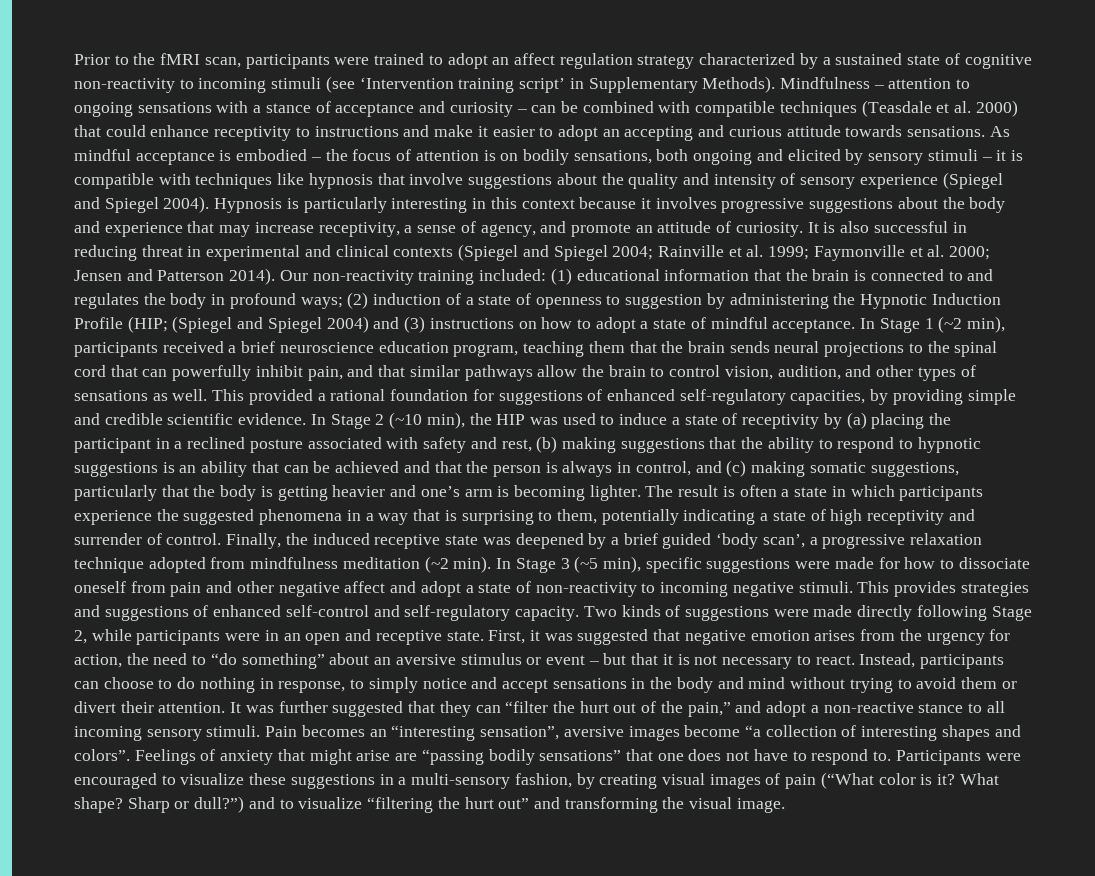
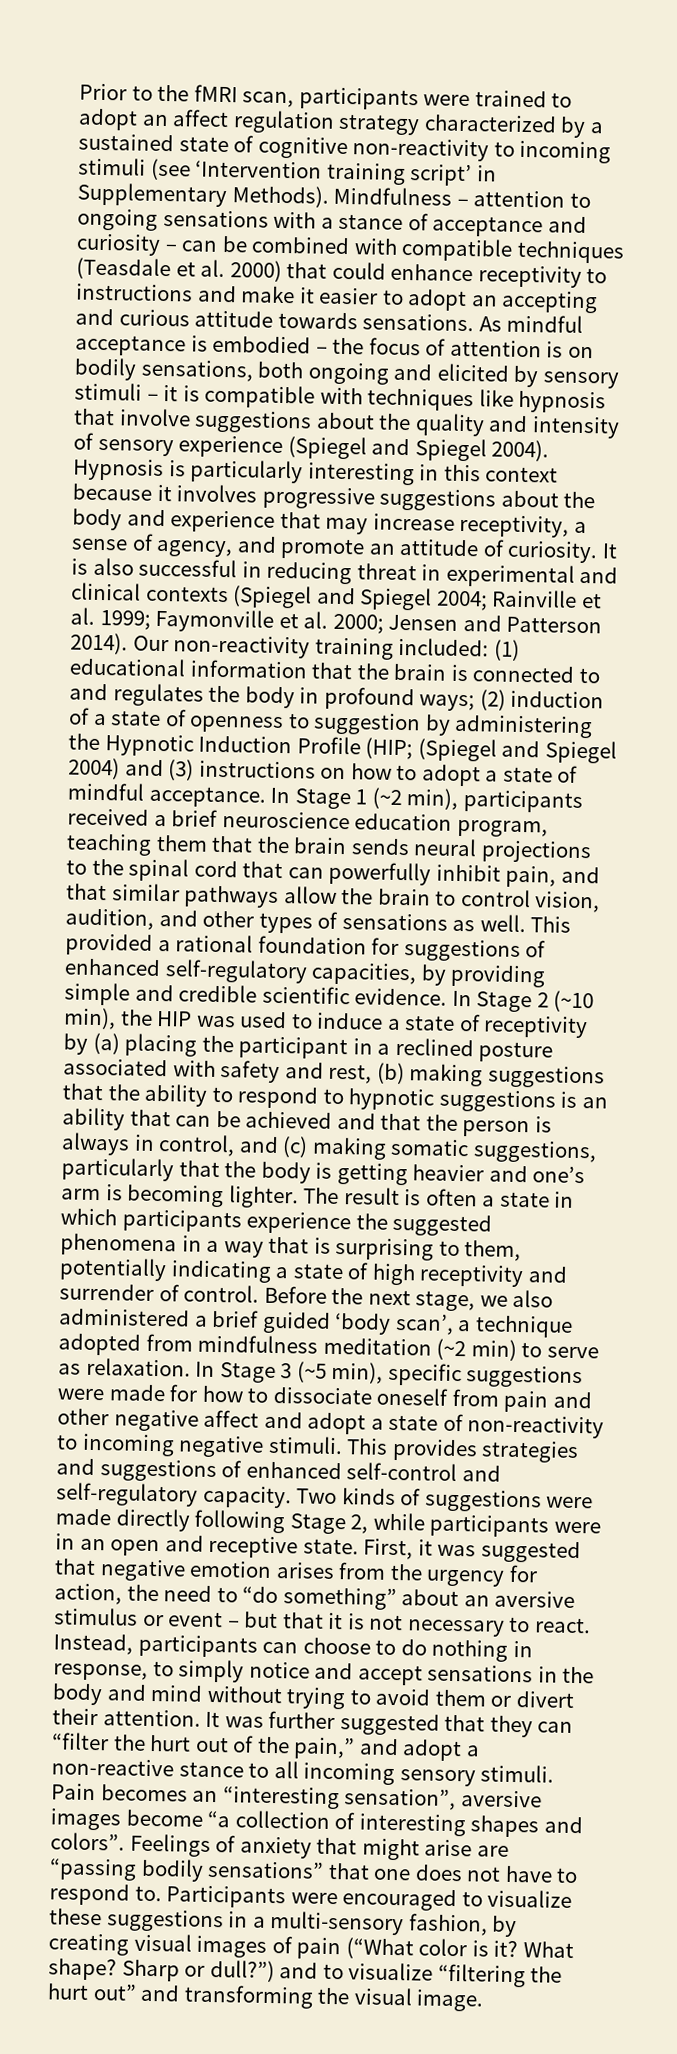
- Finally, the induced receptive state was deepened by a brief guided ‘body scan’, a progressive relaxation technique adopted from mindfulness meditation (~2 min).
+ Before the next stage, we also administered a brief guided ‘body scan’, a technique adopted from mindfulness meditation (~2 min) to serve as relaxation.

